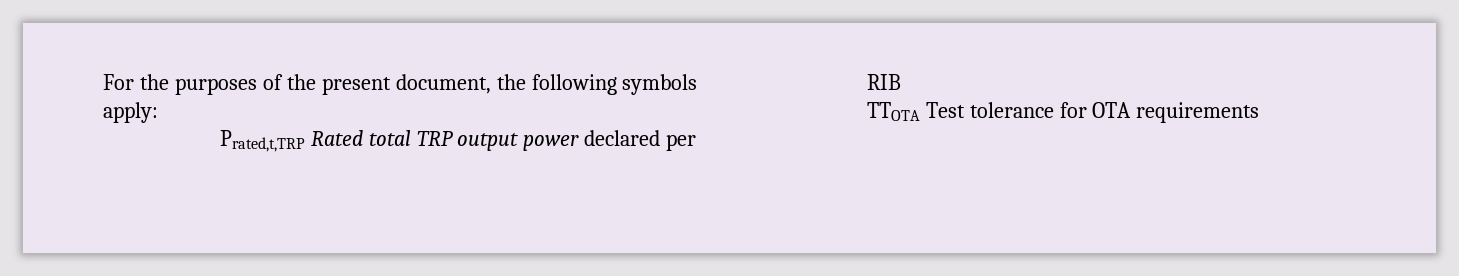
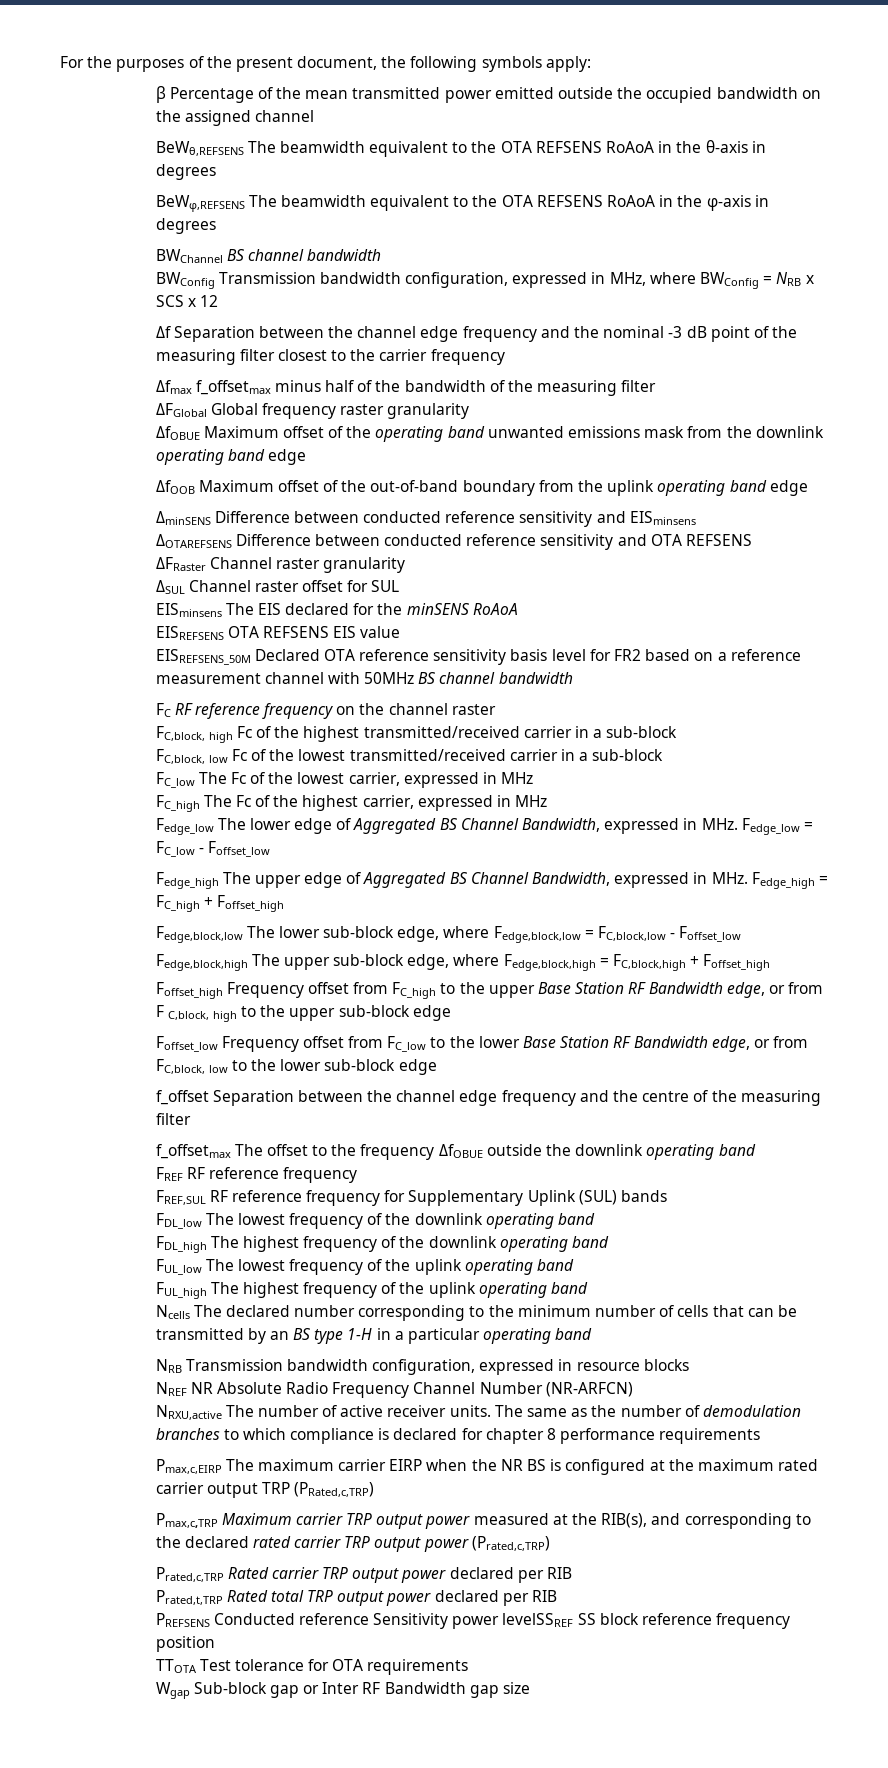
+ β Percentage of the mean transmitted power emitted outside the occupied bandwidth on the assigned channel
+ BeWθ,REFSENS The beamwidth equivalent to the OTA REFSENS RoAoA in the θ-axis in degrees
+ BeWφ,REFSENS The beamwidth equivalent to the OTA REFSENS RoAoA in the φ-axis in degrees
+ BWChannel BS channel bandwidth
+ BWConfig Transmission bandwidth configuration, expressed in MHz, where BWConfig = NRB x SCS x 12
+ Δf Separation between the channel edge frequency and the nominal -3 dB point of the measuring filter closest to the carrier frequency
+ Δfmax f_offsetmax minus half of the bandwidth of the measuring filter
+ ΔFGlobal Global frequency raster granularity
+ ΔfOBUE Maximum offset of the operating band unwanted emissions mask from the downlink operating band edge
+ ΔfOOB Maximum offset of the out-of-band boundary from the uplink operating band edge
+ ΔminSENS Difference between conducted reference sensitivity and EISminsens
+ ΔOTAREFSENS Difference between conducted reference sensitivity and OTA REFSENS
+ ΔFRaster Channel raster granularity
+ ΔSUL Channel raster offset for SUL
+ EISminsens The EIS declared for the minSENS RoAoA
+ EISREFSENS OTA REFSENS EIS value
+ EISREFSENS_50M Declared OTA reference sensitivity basis level for FR2 based on a reference measurement channel with 50MHz BS channel bandwidth
+ FC RF reference frequency on the channel raster
+ FC,block, high Fc of the highest transmitted/received carrier in a sub-block
+ FC,block, low Fc of the lowest transmitted/received carrier in a sub-block
+ FC_low The Fc of the lowest carrier, expressed in MHz
+ FC_high The Fc of the highest carrier, expressed in MHz
+ Fedge_low The lower edge of Aggregated BS Channel Bandwidth, expressed in MHz. Fedge_low = FC_low - Foffset_low
+ Fedge_high The upper edge of Aggregated BS Channel Bandwidth, expressed in MHz. Fedge_high = FC_high + Foffset_high
+ Fedge,block,low The lower sub-block edge, where Fedge,block,low = FC,block,low - Foffset_low
+ Fedge,block,high The upper sub-block edge, where Fedge,block,high = FC,block,high + Foffset_high
+ Foffset_high Frequency offset from FC_high to the upper Base Station RF Bandwidth edge, or from F C,block, high to the upper sub-block edge
+ Foffset_low Frequency offset from FC_low to the lower Base Station RF Bandwidth edge, or from FC,block, low to the lower sub-block edge
+ f_offset Separation between the channel edge frequency and the centre of the measuring filter
+ f_offsetmax The offset to the frequency ΔfOBUE outside the downlink operating band
+ FREF RF reference frequency
+ FREF,SUL RF reference frequency for Supplementary Uplink (SUL) bands
+ FDL_low The lowest frequency of the downlink operating band
+ FDL_high The highest frequency of the downlink operating band
+ FUL_low The lowest frequency of the uplink operating band
+ FUL_high The highest frequency of the uplink operating band
+ Ncells The declared number corresponding to the minimum number of cells that can be transmitted by an BS type 1-H in a particular operating band
+ NRB Transmission bandwidth configuration, expressed in resource blocks
+ NREF NR Absolute Radio Frequency Channel Number (NR-ARFCN)
+ NRXU,active The number of active receiver units. The same as the number of demodulation branches to which compliance is declared for chapter 8 performance requirements
+ Pmax,c,EIRP The maximum carrier EIRP when the NR BS is configured at the maximum rated carrier output TRP (PRated,c,TRP)
+ Pmax,c,TRP Maximum carrier TRP output power measured at the RIB(s), and corresponding to the declared rated carrier TRP output power (Prated,c,TRP)
+ Prated,c,TRP Rated carrier TRP output power declared per RIB
+ PREFSENS Conducted reference Sensitivity power levelSSREF SS block reference frequency position
+ Wgap Sub-block gap or Inter RF Bandwidth gap size

